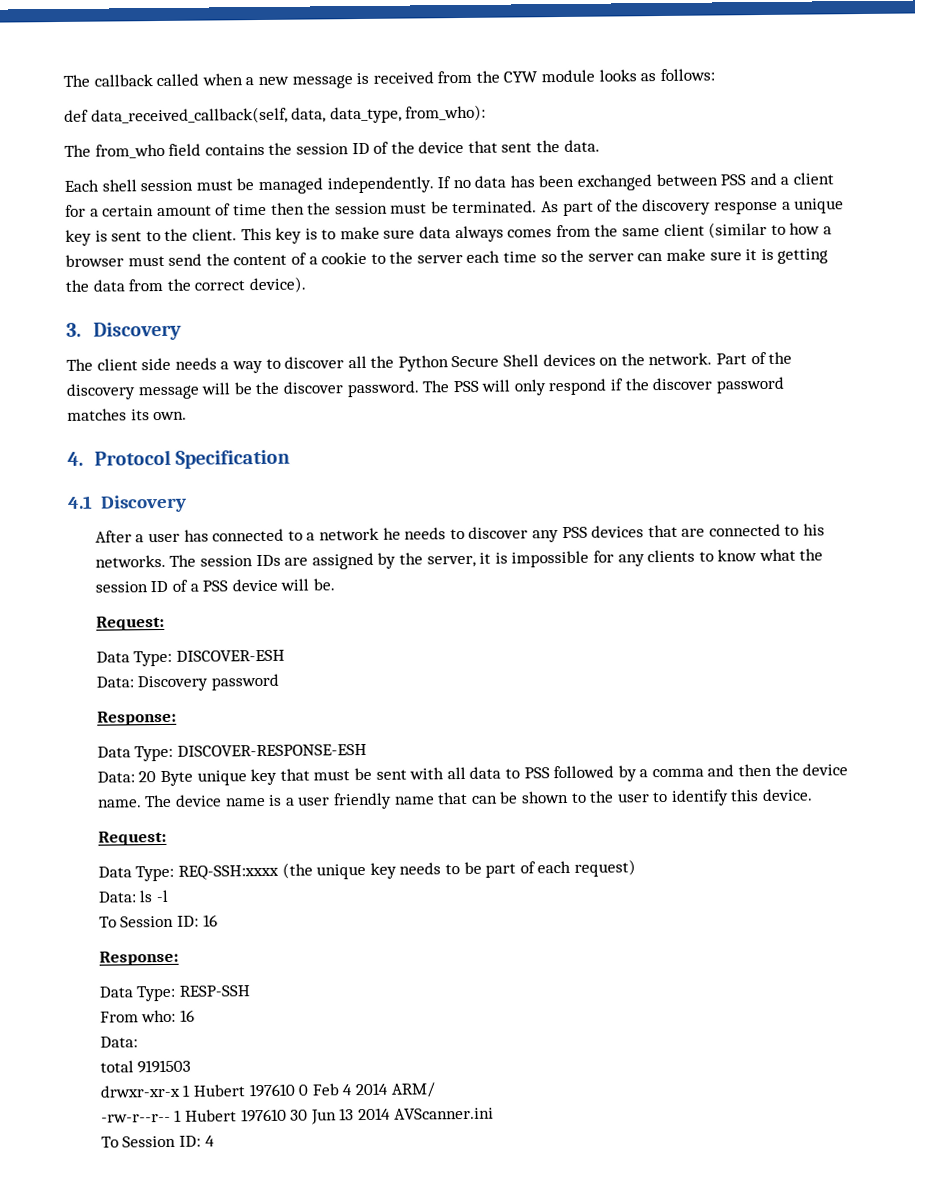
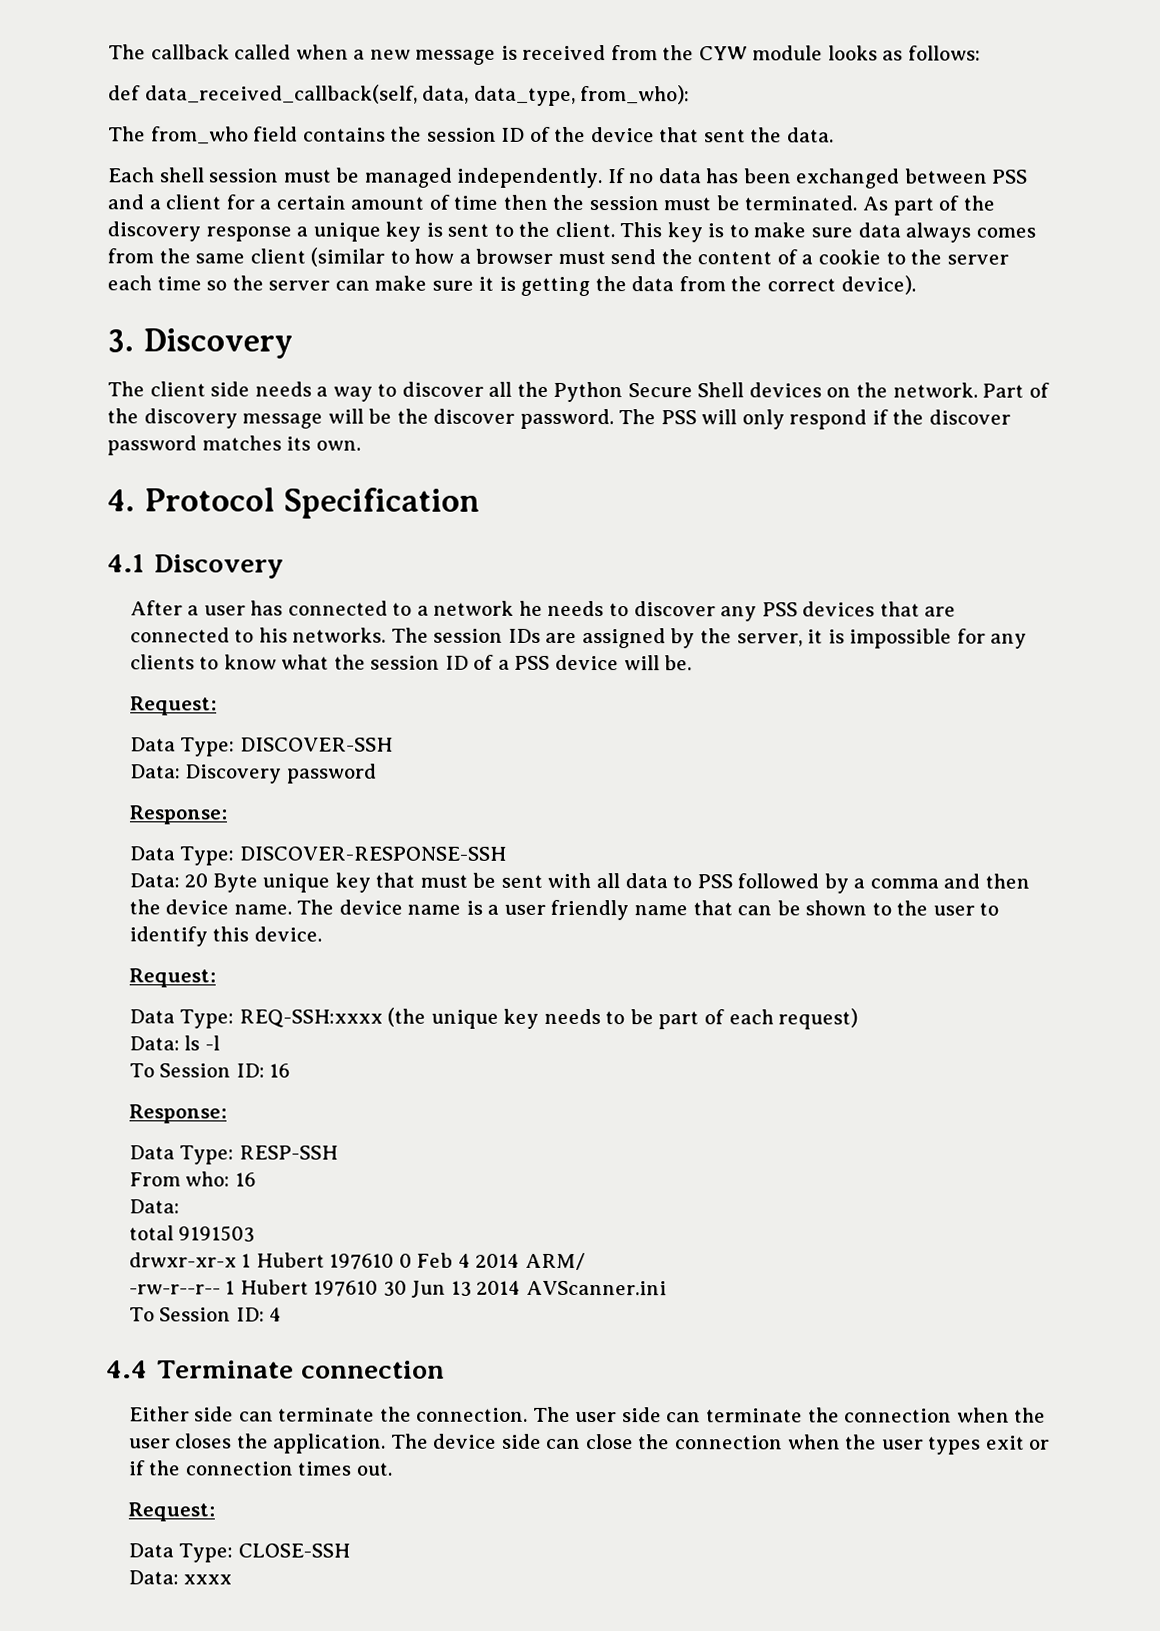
- Data Type: DISCOVER-ESH
+ Data Type: DISCOVER-SSH
- Data Type: DISCOVER-RESPONSE-ESH
+ Data Type: DISCOVER-RESPONSE-SSH
+ 4.4 Terminate connection
+ Either side can terminate the connection. The user side can terminate the connection when the user closes the application. The device side can close the connection when the user types exit or if the connection times out.
+ Request:
+ Data Type: CLOSE-SSH
+ Data: xxxx

